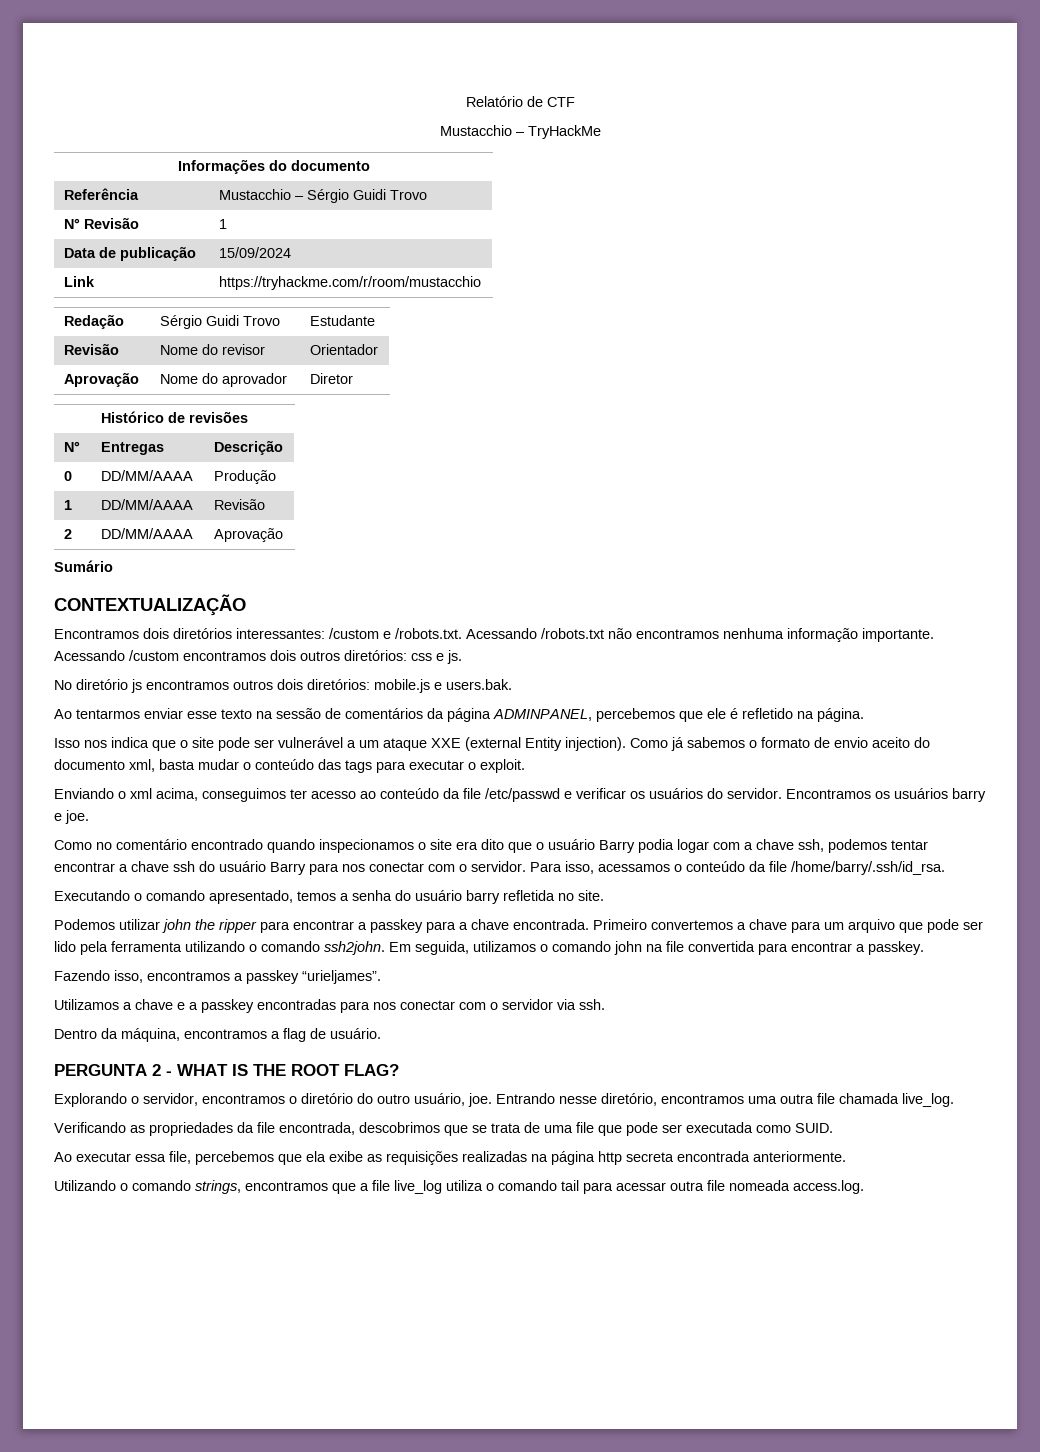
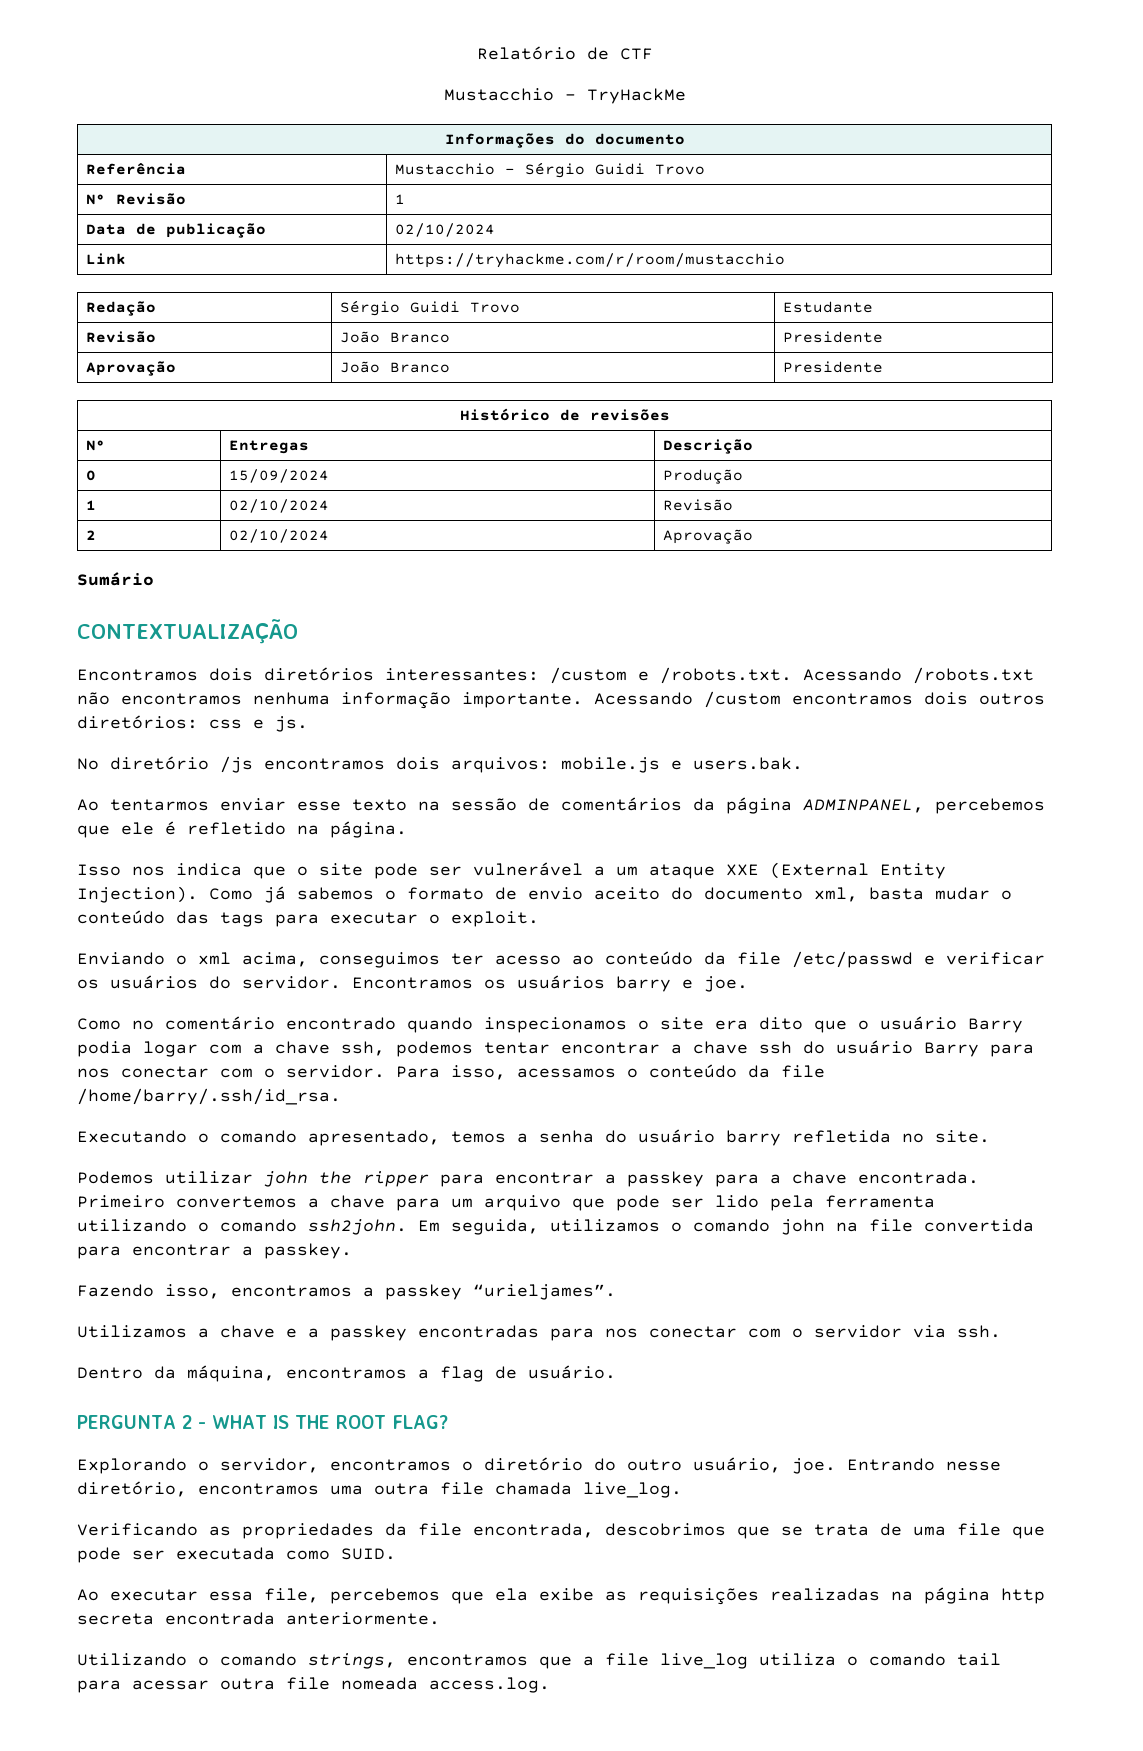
- Data de publicação | 15/09/2024
+ Data de publicação | 02/10/2024
- Revisão | Nome do revisor | Orientador
- Aprovação | Nome do aprovador | Diretor
+ Revisão | João Branco | Presidente
+ Aprovação | João Branco | Presidente
- 0 | DD/MM/AAAA | Produção
+ 0 | 15/09/2024 | Produção
- 1 | DD/MM/AAAA | Revisão
+ 1 | 02/10/2024 | Revisão
- 2 | DD/MM/AAAA | Aprovação
+ 2 | 02/10/2024 | Aprovação
- No diretório js encontramos outros dois diretórios: mobile.js e users.bak.
+ No diretório /js encontramos dois arquivos: mobile.js e users.bak.
- Isso nos indica que o site pode ser vulnerável a um ataque XXE (external Entity injection).
+ Isso nos indica que o site pode ser vulnerável a um ataque XXE (External Entity Injection).

